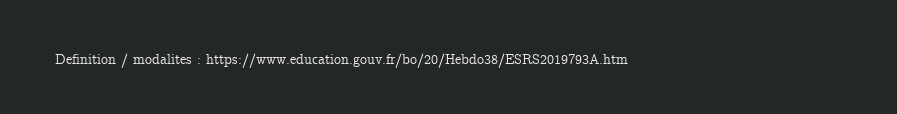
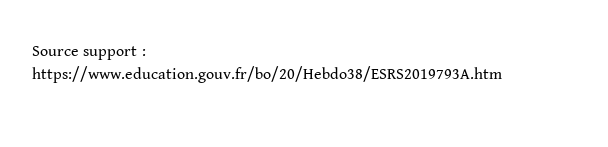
- Definition / modalites : https://www.education.gouv.fr/bo/20/Hebdo38/ESRS2019793A.htm
+ Source support : https://www.education.gouv.fr/bo/20/Hebdo38/ESRS2019793A.htm

